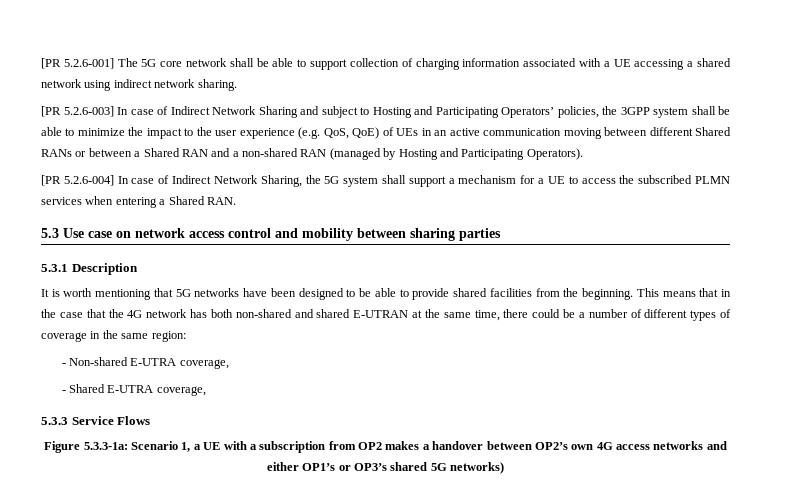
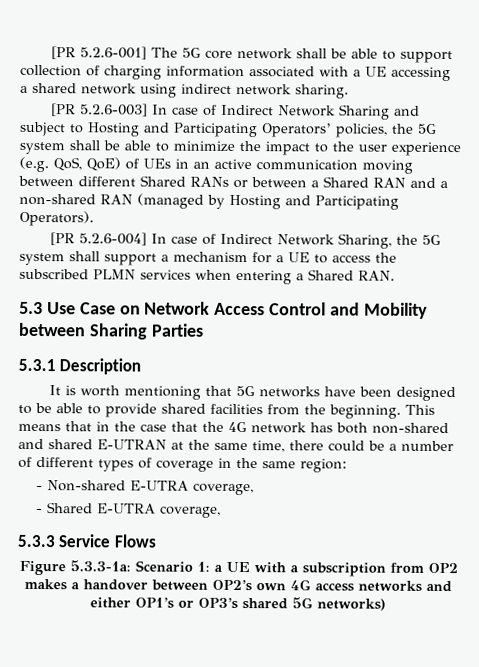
- [PR 5.2.6-003] In case of Indirect Network Sharing and subject to Hosting and Participating Operators’ policies, the 3GPP system shall be able to minimize the impact to the user experience (e.g. QoS, QoE) of UEs in an active communication moving between different Shared RANs or between a Shared RAN and a non-shared RAN (managed by Hosting and Participating Operators).
+ [PR 5.2.6-003] In case of Indirect Network Sharing and subject to Hosting and Participating Operators’ policies, the 5G system shall be able to minimize the impact to the user experience (e.g. QoS, QoE) of UEs in an active communication moving between different Shared RANs or between a Shared RAN and a non-shared RAN (managed by Hosting and Participating Operators).
- 5.3 Use case on network access control and mobility between sharing parties
+ 5.3 Use Case on Network Access Control and Mobility between Sharing Parties
- Figure 5.3.3-1a: Scenario 1, a UE with a subscription from OP2 makes a handover between OP2’s own 4G access networks and either OP1’s or OP3’s shared 5G networks)
+ Figure 5.3.3-1a: Scenario 1: a UE with a subscription from OP2 makes a handover between OP2’s own 4G access networks and either OP1’s or OP3’s shared 5G networks)

